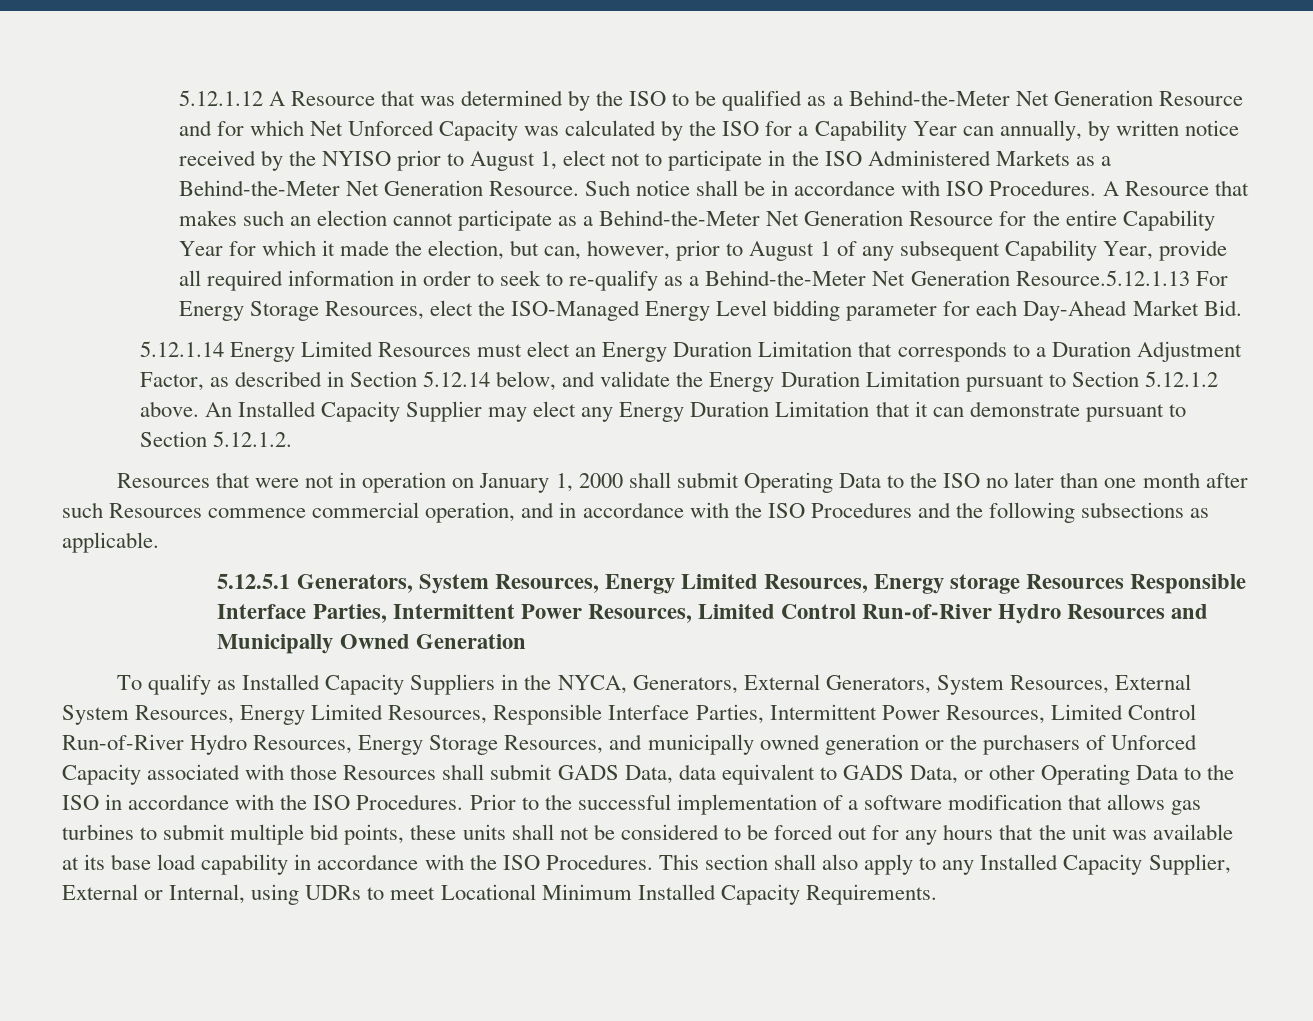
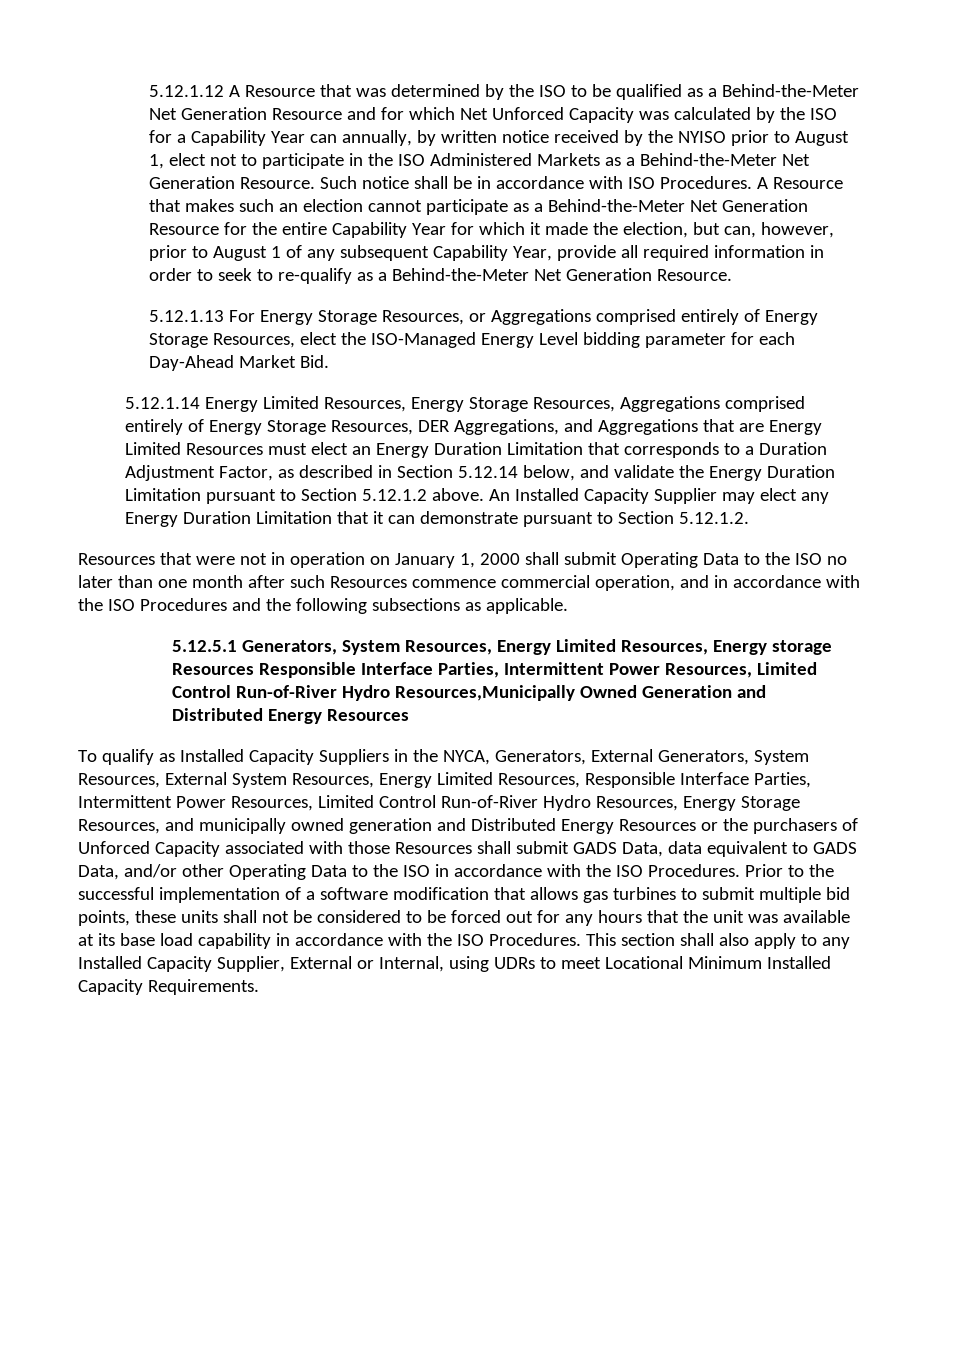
- A Resource that makes such an election cannot participate as a Behind-the-Meter Net Generation Resource for the entire Capability Year for which it made the election, but can, however, prior to August 1 of any subsequent Capability Year, provide all required information in order to seek to re-qualify as a Behind-the-Meter Net Generation Resource.5.12.1.13 For Energy Storage Resources, elect the ISO-Managed Energy Level bidding parameter for each Day-Ahead Market Bid.
+ A Resource that makes such an election cannot participate as a Behind-the-Meter Net Generation Resource for the entire Capability Year for which it made the election, but can, however, prior to August 1 of any subsequent Capability Year, provide all required information in order to seek to re-qualify as a Behind-the-Meter Net Generation Resource.
+ 5.12.1.13 For Energy Storage Resources, or Aggregations comprised entirely of Energy Storage Resources, elect the ISO-Managed Energy Level bidding parameter for each Day-Ahead Market Bid.
- 5.12.1.14 Energy Limited Resources must elect an Energy Duration Limitation that corresponds to a Duration Adjustment Factor, as described in Section 5.12.14 below, and validate the Energy Duration Limitation pursuant to Section 5.12.1.2 above.
+ 5.12.1.14 Energy Limited Resources, Energy Storage Resources, Aggregations comprised entirely of Energy Storage Resources, DER Aggregations, and Aggregations that are Energy Limited Resources must elect an Energy Duration Limitation that corresponds to a Duration Adjustment Factor, as described in Section 5.12.14 below, and validate the Energy Duration Limitation pursuant to Section 5.12.1.2 above.
- 5.12.5.1 Generators, System Resources, Energy Limited Resources, Energy storage Resources Responsible Interface Parties, Intermittent Power Resources, Limited Control Run-of-River Hydro Resources and Municipally Owned Generation
+ 5.12.5.1 Generators, System Resources, Energy Limited Resources, Energy storage Resources Responsible Interface Parties, Intermittent Power Resources, Limited Control Run-of-River Hydro Resources,Municipally Owned Generation and Distributed Energy Resources
- To qualify as Installed Capacity Suppliers in the NYCA, Generators, External Generators, System Resources, External System Resources, Energy Limited Resources, Responsible Interface Parties, Intermittent Power Resources, Limited Control Run-of-River Hydro Resources, Energy Storage Resources, and municipally owned generation or the purchasers of Unforced Capacity associated with those Resources shall submit GADS Data, data equivalent to GADS Data, or other Operating Data to the ISO in accordance with the ISO Procedures.
+ To qualify as Installed Capacity Suppliers in the NYCA, Generators, External Generators, System Resources, External System Resources, Energy Limited Resources, Responsible Interface Parties, Intermittent Power Resources, Limited Control Run-of-River Hydro Resources, Energy Storage Resources, and municipally owned generation and Distributed Energy Resources or the purchasers of Unforced Capacity associated with those Resources shall submit GADS Data, data equivalent to GADS Data, and/or other Operating Data to the ISO in accordance with the ISO Procedures.

